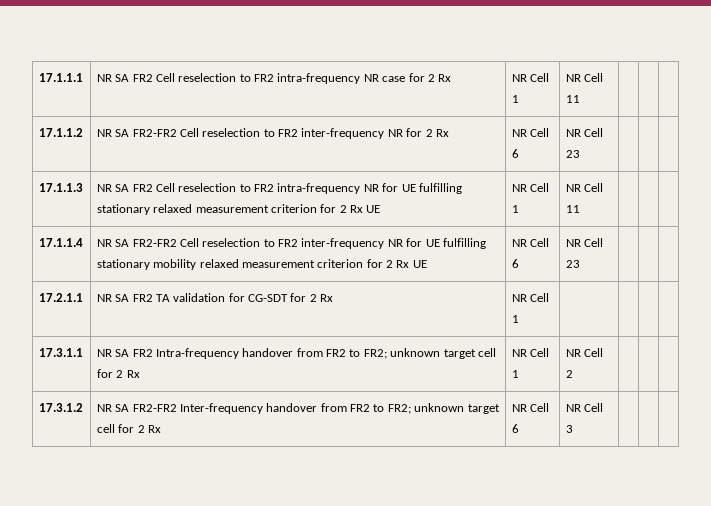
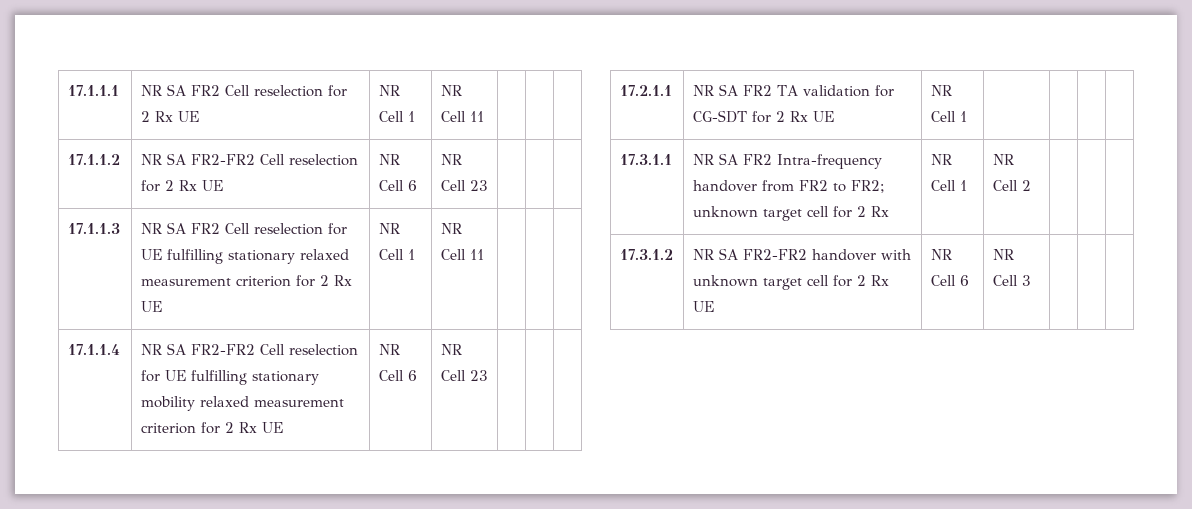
- 17.1.1.1 | NR SA FR2 Cell reselection to FR2 intra-frequency NR case for 2 Rx | NR Cell 1 | NR Cell 11 | | |
+ 17.1.1.1 | NR SA FR2 Cell reselection for 2 Rx UE | NR Cell 1 | NR Cell 11 | | |
- 17.1.1.2 | NR SA FR2-FR2 Cell reselection to FR2 inter-frequency NR for 2 Rx | NR Cell 6 | NR Cell 23 | | |
+ 17.1.1.2 | NR SA FR2-FR2 Cell reselection for 2 Rx UE | NR Cell 6 | NR Cell 23 | | |
- 17.1.1.3 | NR SA FR2 Cell reselection to FR2 intra-frequency NR for UE fulfilling stationary relaxed measurement criterion for 2 Rx UE | NR Cell 1 | NR Cell 11 | | |
+ 17.1.1.3 | NR SA FR2 Cell reselection for UE fulfilling stationary relaxed measurement criterion for 2 Rx UE | NR Cell 1 | NR Cell 11 | | |
- 17.1.1.4 | NR SA FR2-FR2 Cell reselection to FR2 inter-frequency NR for UE fulfilling stationary mobility relaxed measurement criterion for 2 Rx UE | NR Cell 6 | NR Cell 23 | | |
+ 17.1.1.4 | NR SA FR2-FR2 Cell reselection for UE fulfilling stationary mobility relaxed measurement criterion for 2 Rx UE | NR Cell 6 | NR Cell 23 | | |
- 17.2.1.1 | NR SA FR2 TA validation for CG-SDT for 2 Rx | NR Cell 1 | | | |
+ 17.2.1.1 | NR SA FR2 TA validation for CG-SDT for 2 Rx UE | NR Cell 1 | | | |
- 17.3.1.2 | NR SA FR2-FR2 Inter-frequency handover from FR2 to FR2; unknown target cell for 2 Rx | NR Cell 6 | NR Cell 3 | | |
+ 17.3.1.2 | NR SA FR2-FR2 handover with unknown target cell for 2 Rx UE | NR Cell 6 | NR Cell 3 | | |

